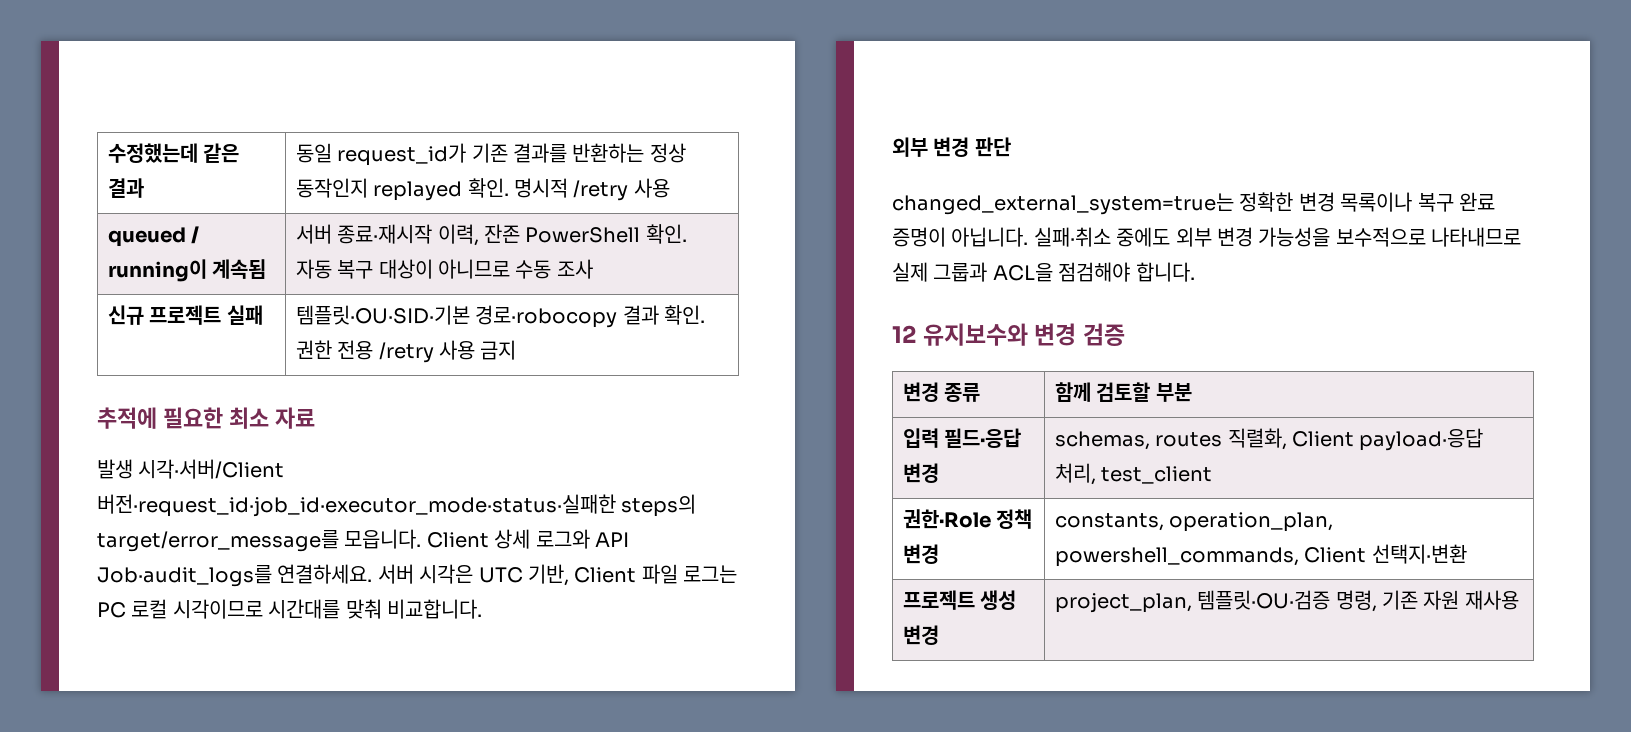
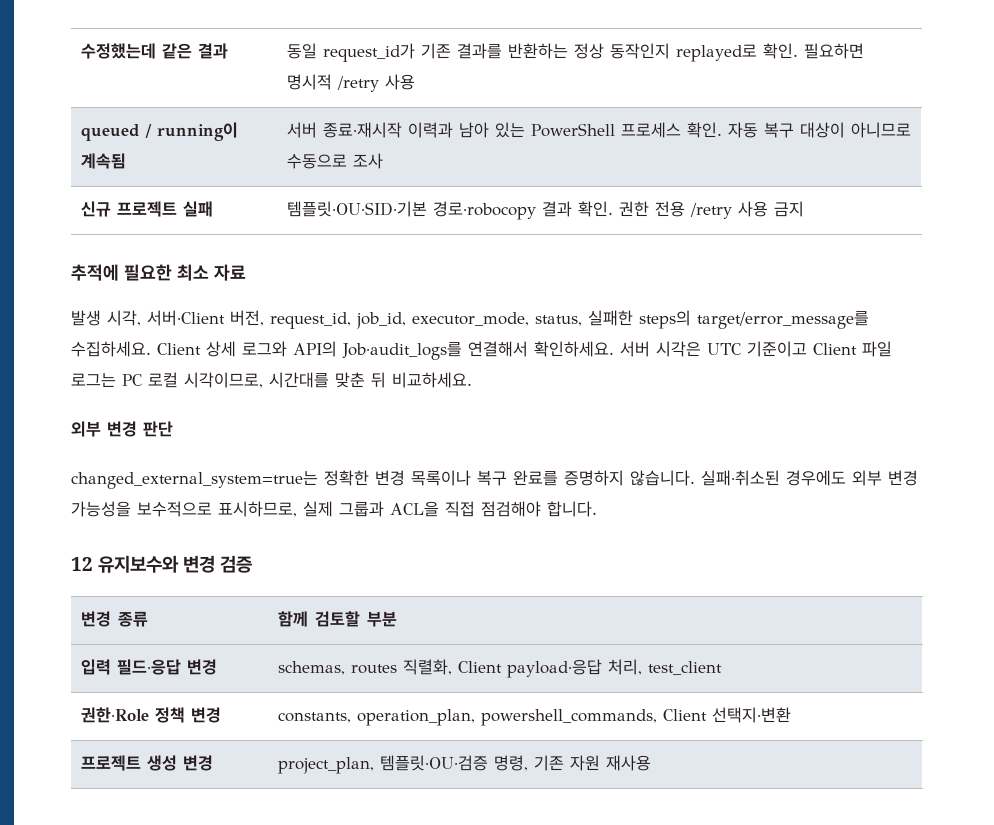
- 수정했는데 같은 결과 | 동일 request_id가 기존 결과를 반환하는 정상 동작인지 replayed 확인. 명시적 /retry 사용
+ 수정했는데 같은 결과 | 동일 request_id가 기존 결과를 반환하는 정상 동작인지 replayed로 확인. 필요하면 명시적 /retry 사용
- queued / running이 계속됨 | 서버 종료·재시작 이력, 잔존 PowerShell 확인. 자동 복구 대상이 아니므로 수동 조사
+ queued / running이 계속됨 | 서버 종료·재시작 이력과 남아 있는 PowerShell 프로세스 확인. 자동 복구 대상이 아니므로 수동으로 조사
- 발생 시각·서버/Client 버전·request_id·job_id·executor_mode·status·실패한 steps의 target/error_message를 모읍니다.
+ 발생 시각, 서버·Client 버전, request_id, job_id, executor_mode, status, 실패한 steps의 target/error_message를 수집하세요.
- Client 상세 로그와 API Job·audit_logs를 연결하세요.
+ Client 상세 로그와 API의 Job·audit_logs를 연결해서 확인하세요.
- 서버 시각은 UTC 기반, Client 파일 로그는 PC 로컬 시각이므로 시간대를 맞춰 비교합니다.
+ 서버 시각은 UTC 기준이고 Client 파일 로그는 PC 로컬 시각이므로, 시간대를 맞춘 뒤 비교하세요.
- changed_external_system=true는 정확한 변경 목록이나 복구 완료 증명이 아닙니다. 실패·취소 중에도 외부 변경 가능성을 보수적으로 나타내므로 실제 그룹과 ACL을 점검해야 합니다.
+ changed_external_system=true는 정확한 변경 목록이나 복구 완료를 증명하지 않습니다. 실패·취소된 경우에도 외부 변경 가능성을 보수적으로 표시하므로, 실제 그룹과 ACL을 직접 점검해야 합니다.

